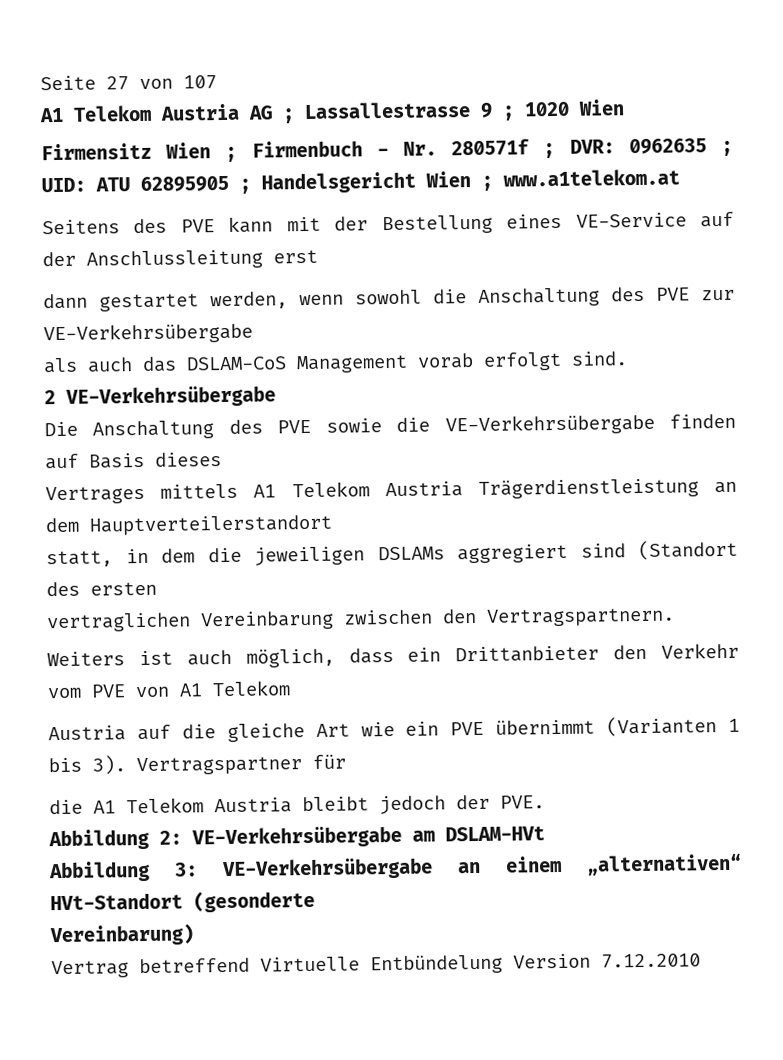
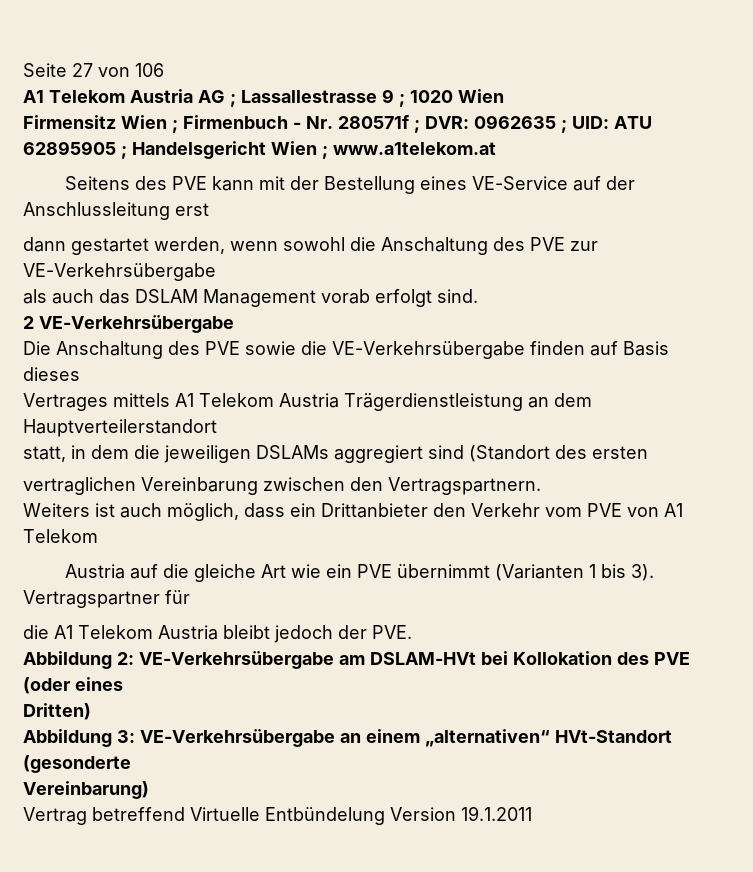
- Seite 27 von 107
+ Seite 27 von 106
- als auch das DSLAM-CoS Management vorab erfolgt sind.
+ als auch das DSLAM Management vorab erfolgt sind.
- Abbildung 2: VE-Verkehrsübergabe am DSLAM-HVt
+ Abbildung 2: VE-Verkehrsübergabe am DSLAM-HVt bei Kollokation des PVE (oder eines
+ Dritten)
- Vertrag betreffend Virtuelle Entbündelung Version 7.12.2010
+ Vertrag betreffend Virtuelle Entbündelung Version 19.1.2011

